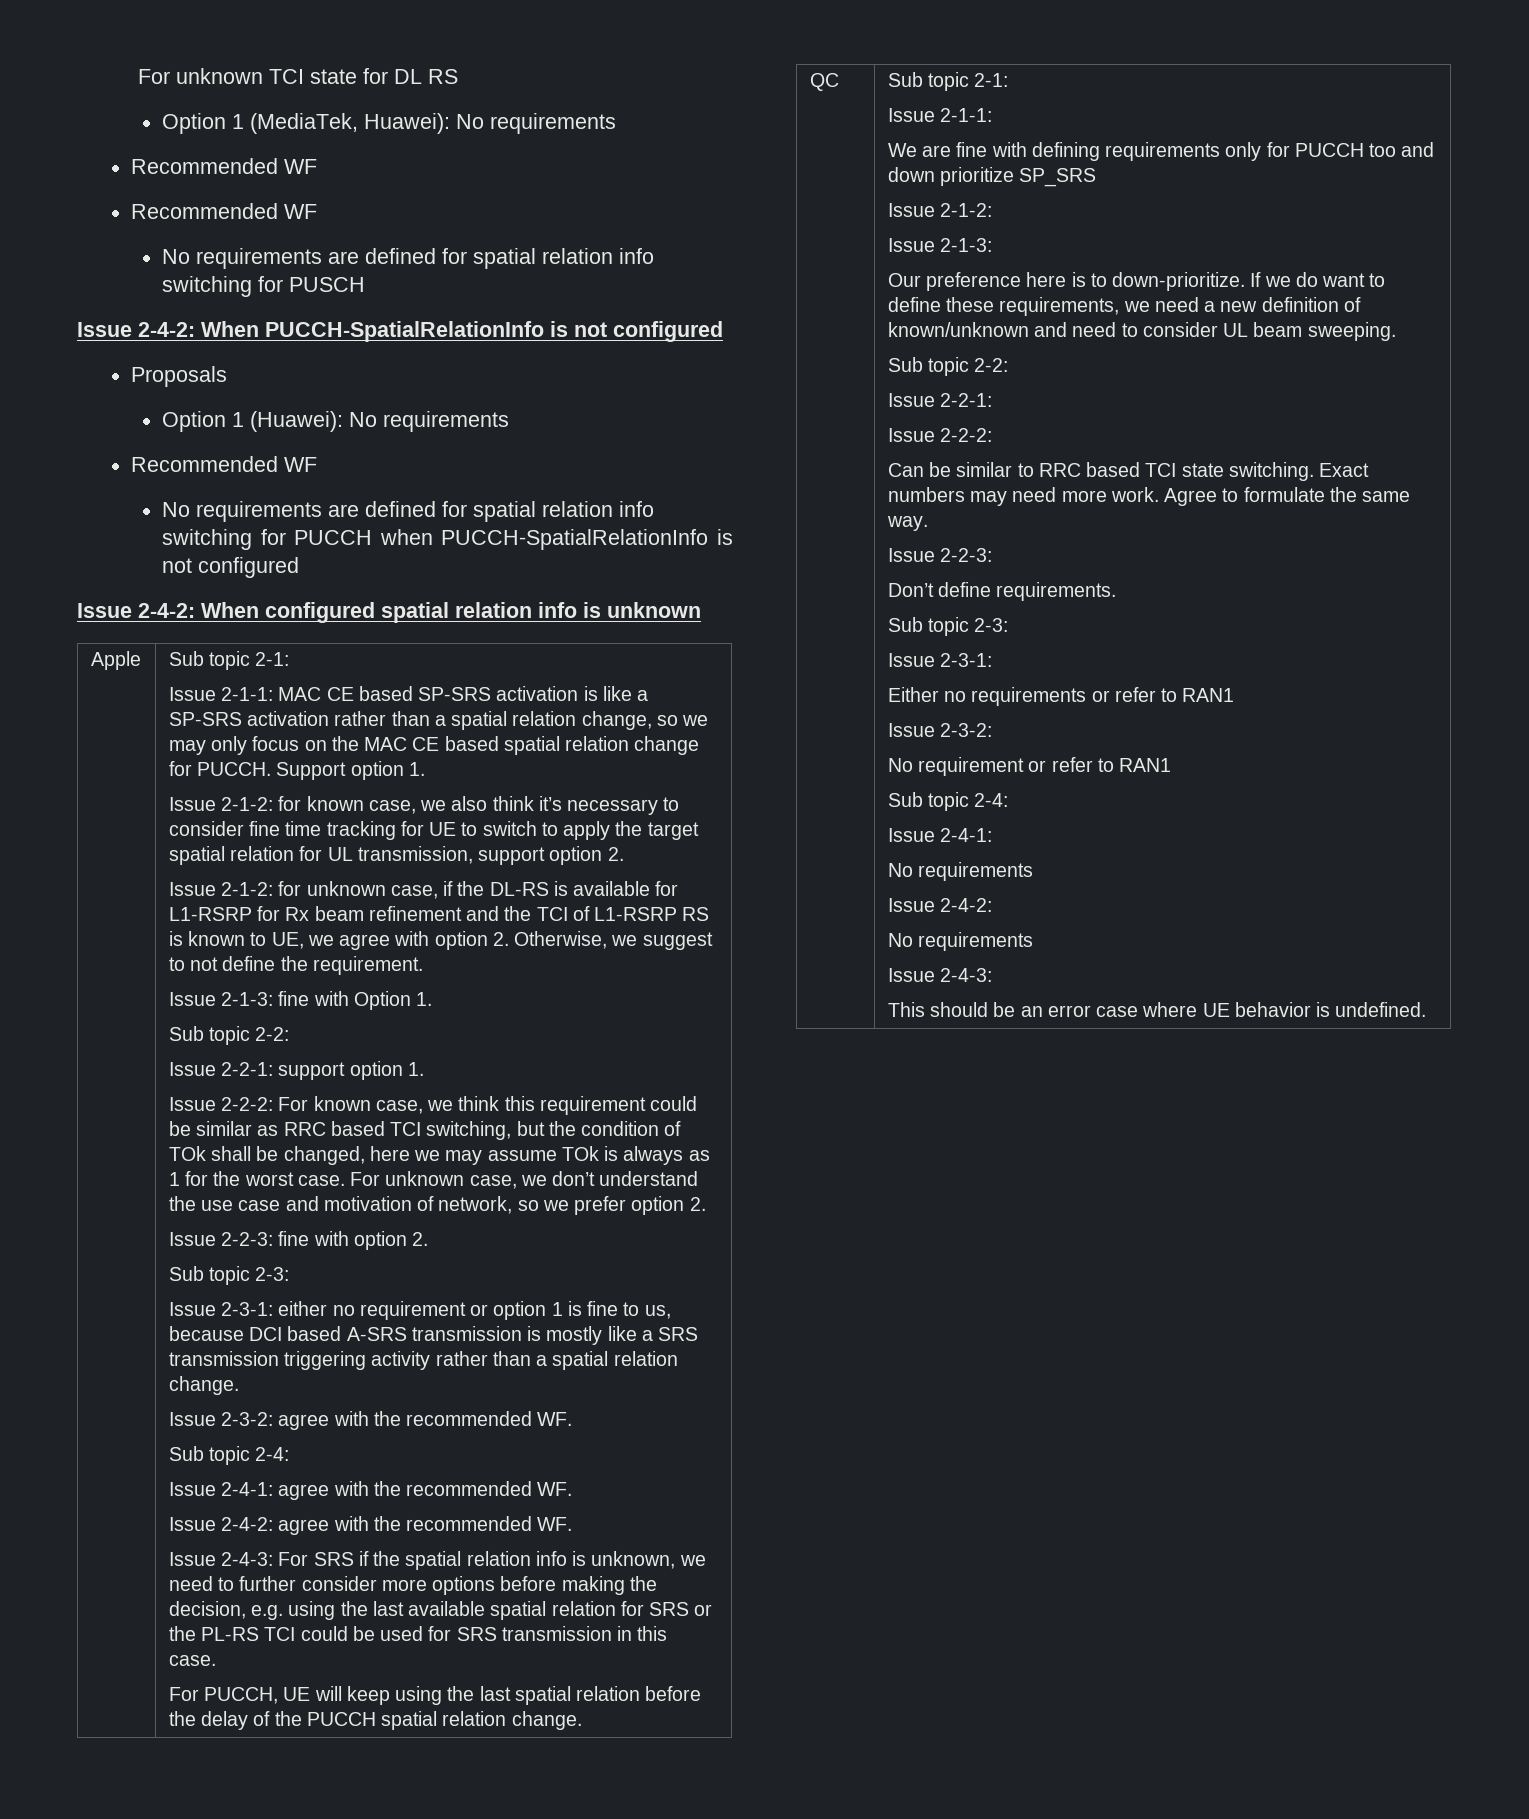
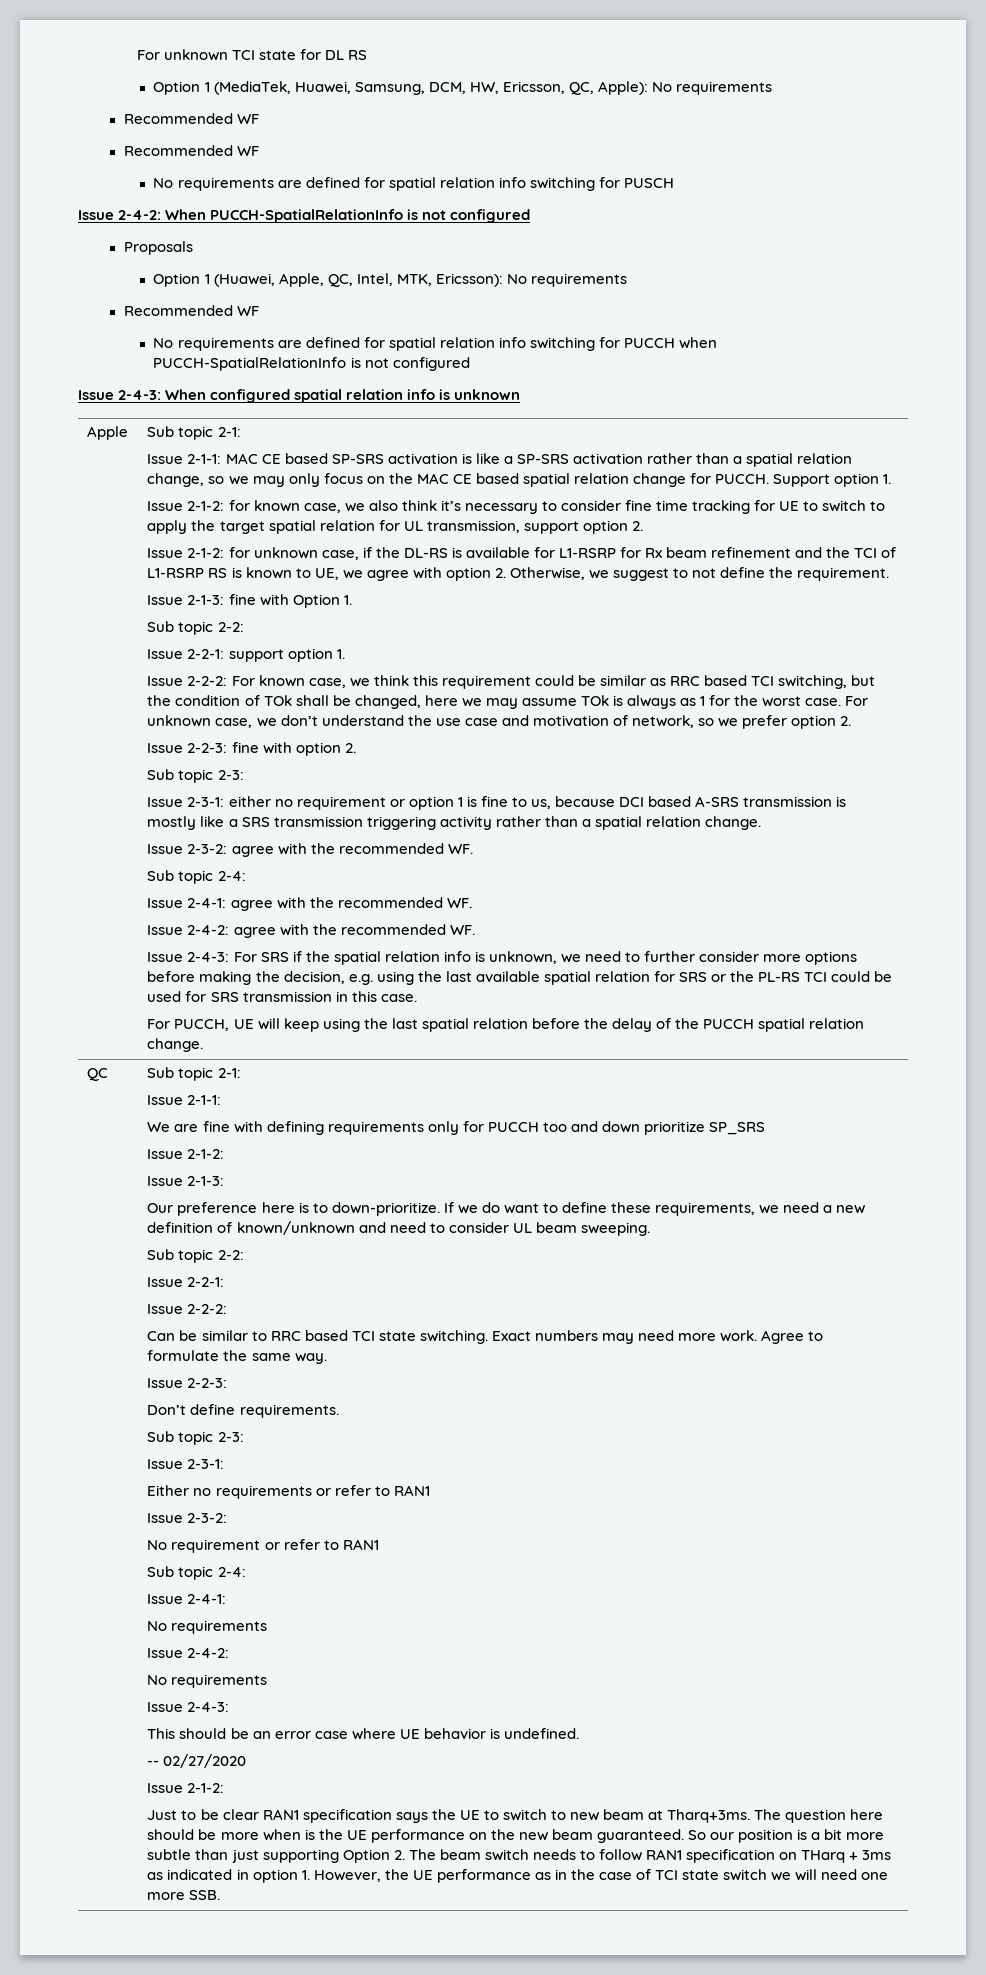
- Option 1 (MediaTek, Huawei): No requirements
+ Option 1 (MediaTek, Huawei, Samsung, DCM, HW, Ericsson, QC, Apple): No requirements
- Option 1 (Huawei): No requirements
+ Option 1 (Huawei, Apple, QC, Intel, MTK, Ericsson): No requirements
- Issue 2-4-2: When configured spatial relation info is unknown
+ Issue 2-4-3: When configured spatial relation info is unknown
+ -- 02/27/2020
+ Issue 2-1-2:
+ Just to be clear RAN1 specification says the UE to switch to new beam at Tharq+3ms. The question here should be more when is the UE performance on the new beam guaranteed. So our position is a bit more subtle than just supporting Option 2. The beam switch needs to follow RAN1 specification on THarq + 3ms as indicated in option 1. However, the UE performance as in the case of TCI state switch we will need one more SSB.

